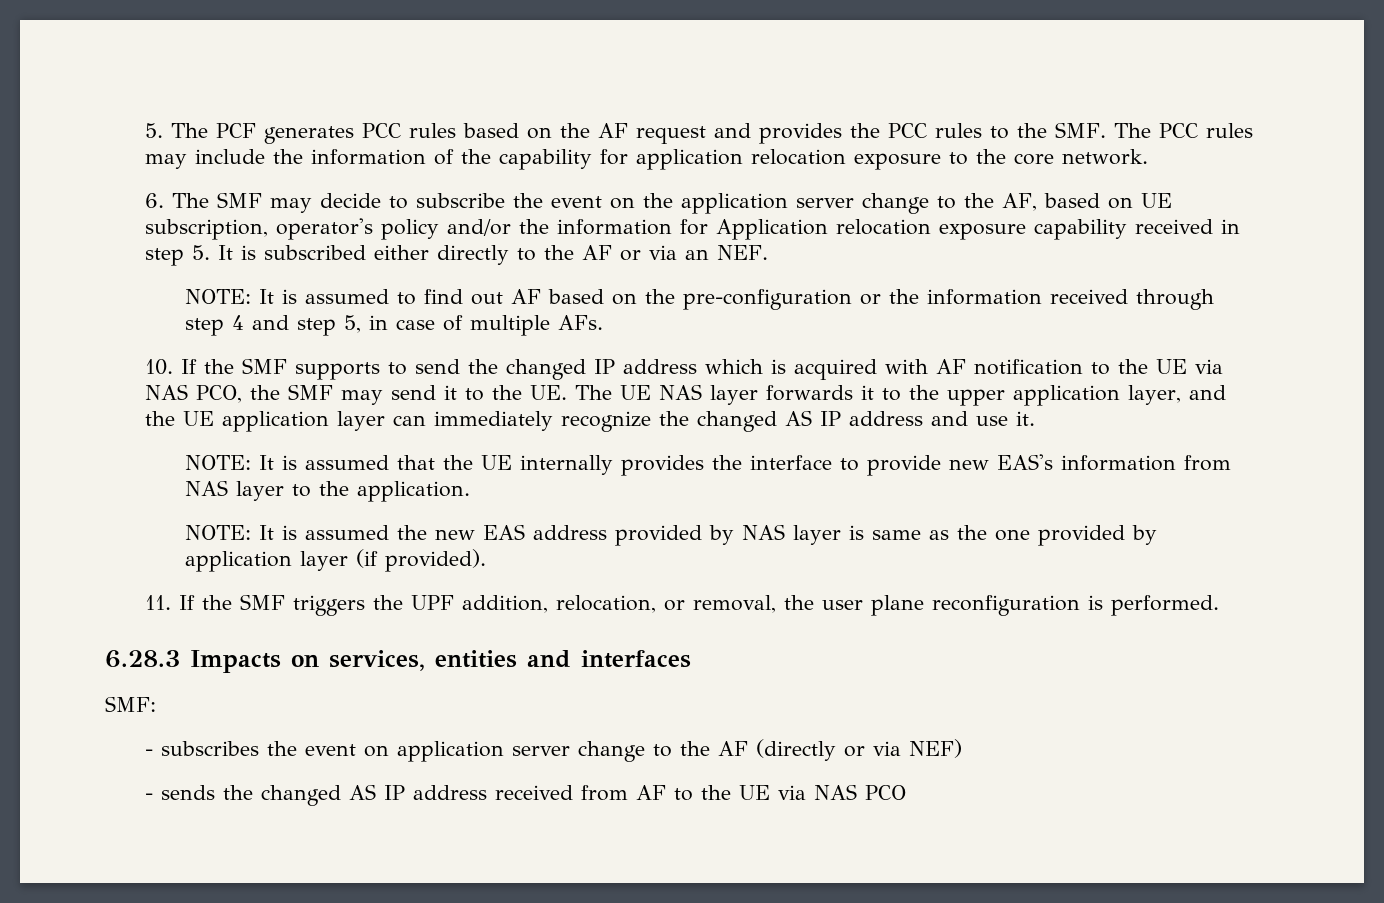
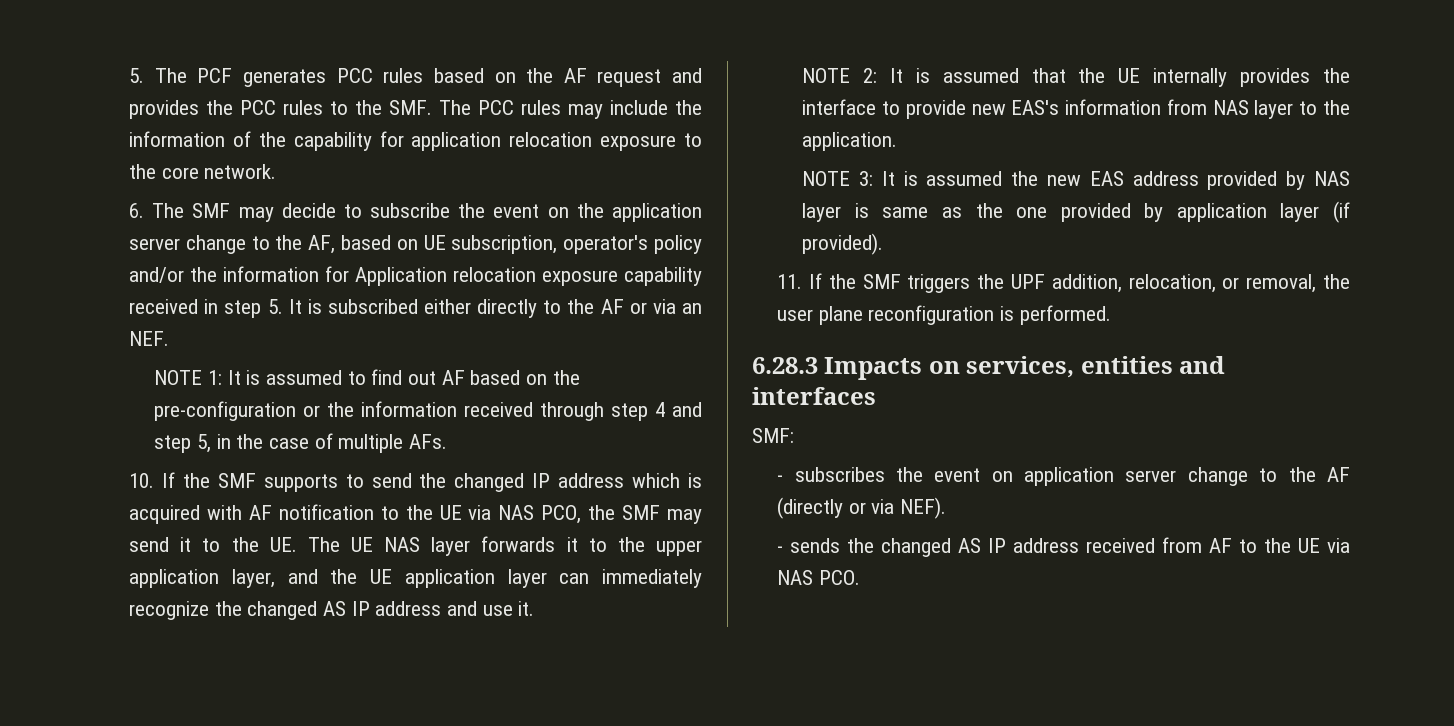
- NOTE: It is assumed to find out AF based on the pre-configuration or the information received through step 4 and step 5, in case of multiple AFs.
+ NOTE 1: It is assumed to find out AF based on the pre-configuration or the information received through step 4 and step 5, in the case of multiple AFs.
- NOTE: It is assumed that the UE internally provides the interface to provide new EAS's information from NAS layer to the application.
+ NOTE 2: It is assumed that the UE internally provides the interface to provide new EAS's information from NAS layer to the application.
- NOTE: It is assumed the new EAS address provided by NAS layer is same as the one provided by application layer (if provided).
+ NOTE 3: It is assumed the new EAS address provided by NAS layer is same as the one provided by application layer (if provided).
- - subscribes the event on application server change to the AF (directly or via NEF)
+ - subscribes the event on application server change to the AF (directly or via NEF).
- - sends the changed AS IP address received from AF to the UE via NAS PCO
+ - sends the changed AS IP address received from AF to the UE via NAS PCO.

